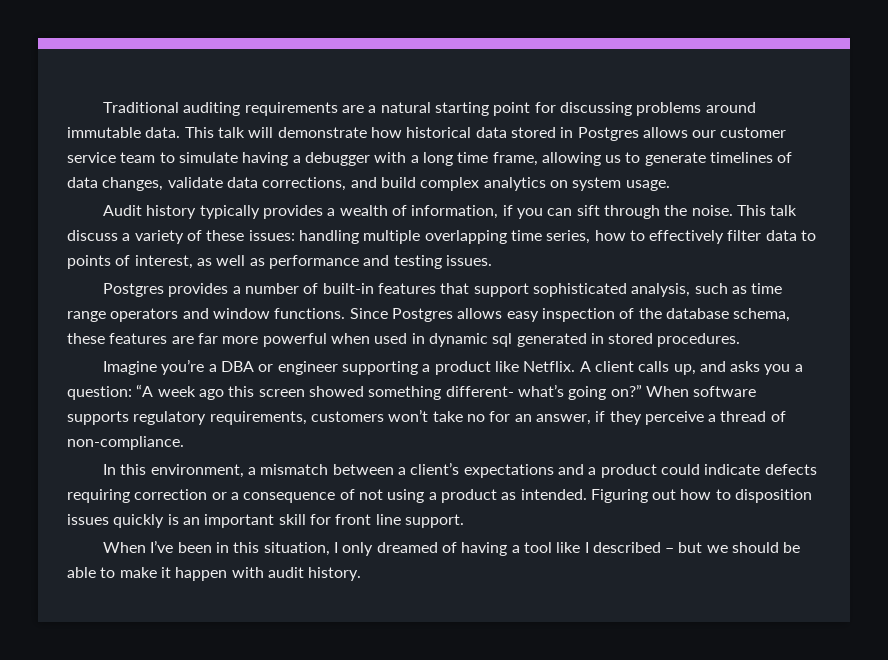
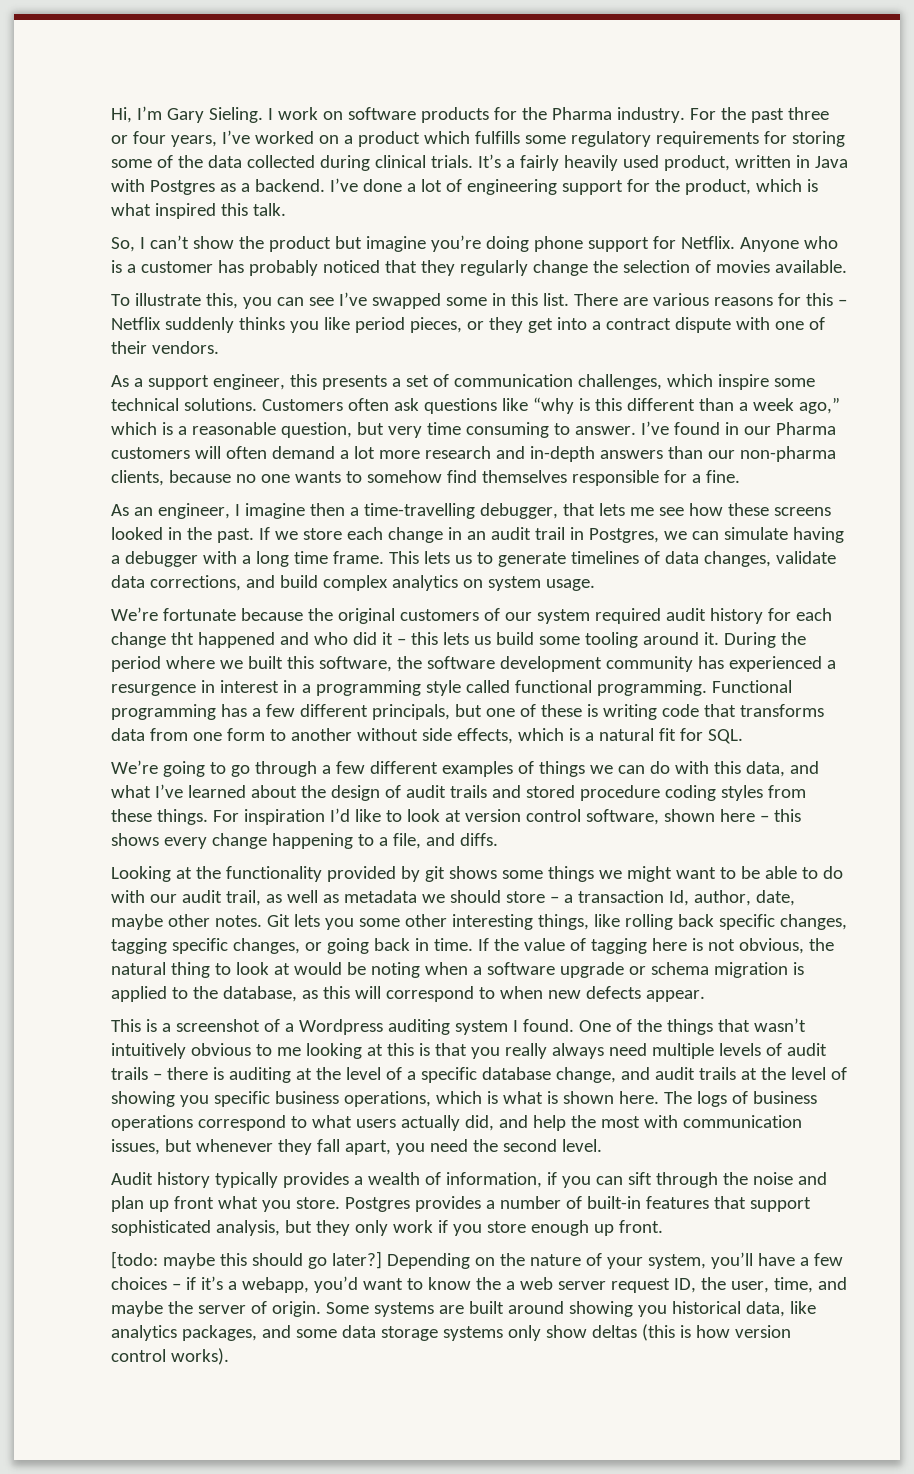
- Traditional auditing requirements are a natural starting point for discussing problems around immutable data. This talk will demonstrate how historical data stored in Postgres allows our customer service team to simulate having a debugger with a long time frame, allowing us to generate timelines of data changes, validate data corrections, and build complex analytics on system usage.
+ Hi, I’m Gary Sieling. I work on software products for the Pharma industry. For the past three or four years, I’ve worked on a product which fulfills some regulatory requirements for storing some of the data collected during clinical trials. It’s a fairly heavily used product, written in Java with Postgres as a backend. I’ve done a lot of engineering support for the product, which is what inspired this talk.
+ So, I can’t show the product but imagine you’re doing phone support for Netflix. Anyone who is a customer has probably noticed that they regularly change the selection of movies available.
+ To illustrate this, you can see I’ve swapped some in this list. There are various reasons for this – Netflix suddenly thinks you like period pieces, or they get into a contract dispute with one of their vendors.
+ As a support engineer, this presents a set of communication challenges, which inspire some technical solutions. Customers often ask questions like “why is this different than a week ago,” which is a reasonable question, but very time consuming to answer. I’ve found in our Pharma customers will often demand a lot more research and in-depth answers than our non-pharma clients, because no one wants to somehow find themselves responsible for a fine.
+ As an engineer, I imagine then a time-travelling debugger, that lets me see how these screens looked in the past. If we store each change in an audit trail in Postgres, we can simulate having a debugger with a long time frame. This lets us to generate timelines of data changes, validate data corrections, and build complex analytics on system usage.
+ We’re fortunate because the original customers of our system required audit history for each change tht happened and who did it – this lets us build some tooling around it. During the period where we built this software, the software development community has experienced a resurgence in interest in a programming style called functional programming. Functional programming has a few different principals, but one of these is writing code that transforms data from one form to another without side effects, which is a natural fit for SQL.
+ We’re going to go through a few different examples of things we can do with this data, and what I’ve learned about the design of audit trails and stored procedure coding styles from these things. For inspiration I’d like to look at version control software, shown here – this shows every change happening to a file, and diffs.
+ Looking at the functionality provided by git shows some things we might want to be able to do with our audit trail, as well as metadata we should store – a transaction Id, author, date, maybe other notes. Git lets you some other interesting things, like rolling back specific changes, tagging specific changes, or going back in time. If the value of tagging here is not obvious, the natural thing to look at would be noting when a software upgrade or schema migration is applied to the database, as this will correspond to when new defects appear.
+ This is a screenshot of a Wordpress auditing system I found. One of the things that wasn’t intuitively obvious to me looking at this is that you really always need multiple levels of audit trails – there is auditing at the level of a specific database change, and audit trails at the level of showing you specific business operations, which is what is shown here. The logs of business operations correspond to what users actually did, and help the most with communication issues, but whenever they fall apart, you need the second level.
- Audit history typically provides a wealth of information, if you can sift through the noise. This talk discuss a variety of these issues: handling multiple overlapping time series, how to effectively filter data to points of interest, as well as performance and testing issues.
- Postgres provides a number of built-in features that support sophisticated analysis, such as time range operators and window functions. Since Postgres allows easy inspection of the database schema, these features are far more powerful when used in dynamic sql generated in stored procedures.
- Imagine you’re a DBA or engineer supporting a product like Netflix. A client calls up, and asks you a question: “A week ago this screen showed something different- what’s going on?” When software supports regulatory requirements, customers won’t take no for an answer, if they perceive a thread of non-compliance.
- In this environment, a mismatch between a client’s expectations and a product could indicate defects requiring correction or a consequence of not using a product as intended. Figuring out how to disposition issues quickly is an important skill for front line support.
- When I’ve been in this situation, I only dreamed of having a tool like I described – but we should be able to make it happen with audit history.
+ Audit history typically provides a wealth of information, if you can sift through the noise and plan up front what you store. Postgres provides a number of built-in features that support sophisticated analysis, but they only work if you store enough up front.
+ [todo: maybe this should go later?] Depending on the nature of your system, you’ll have a few choices – if it’s a webapp, you’d want to know the a web server request ID, the user, time, and maybe the server of origin. Some systems are built around showing you historical data, like analytics packages, and some data storage systems only show deltas (this is how version control works).

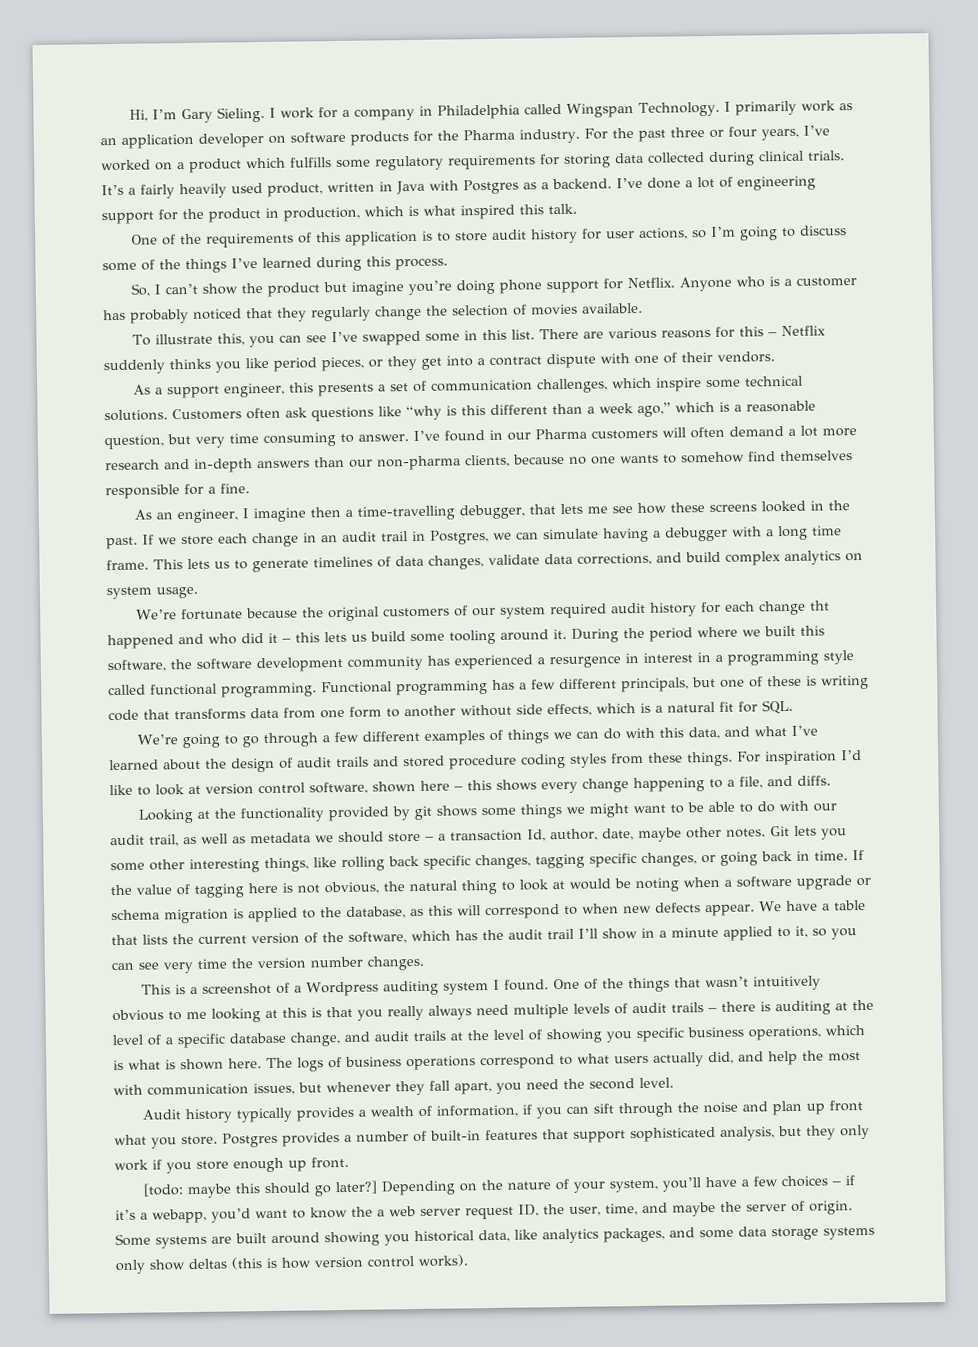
- I work on software products for the Pharma industry.
+ I work for a company in Philadelphia called Wingspan Technology. I primarily work as an application developer on software products for the Pharma industry.
- For the past three or four years, I’ve worked on a product which fulfills some regulatory requirements for storing some of the data collected during clinical trials.
+ For the past three or four years, I’ve worked on a product which fulfills some regulatory requirements for storing data collected during clinical trials.
- I’ve done a lot of engineering support for the product, which is what inspired this talk.
+ I’ve done a lot of engineering support for the product in production, which is what inspired this talk.
+ One of the requirements of this application is to store audit history for user actions, so I’m going to discuss some of the things I’ve learned during this process.
+ We have a table that lists the current version of the software, which has the audit trail I’ll show in a minute applied to it, so you can see very time the version number changes.

